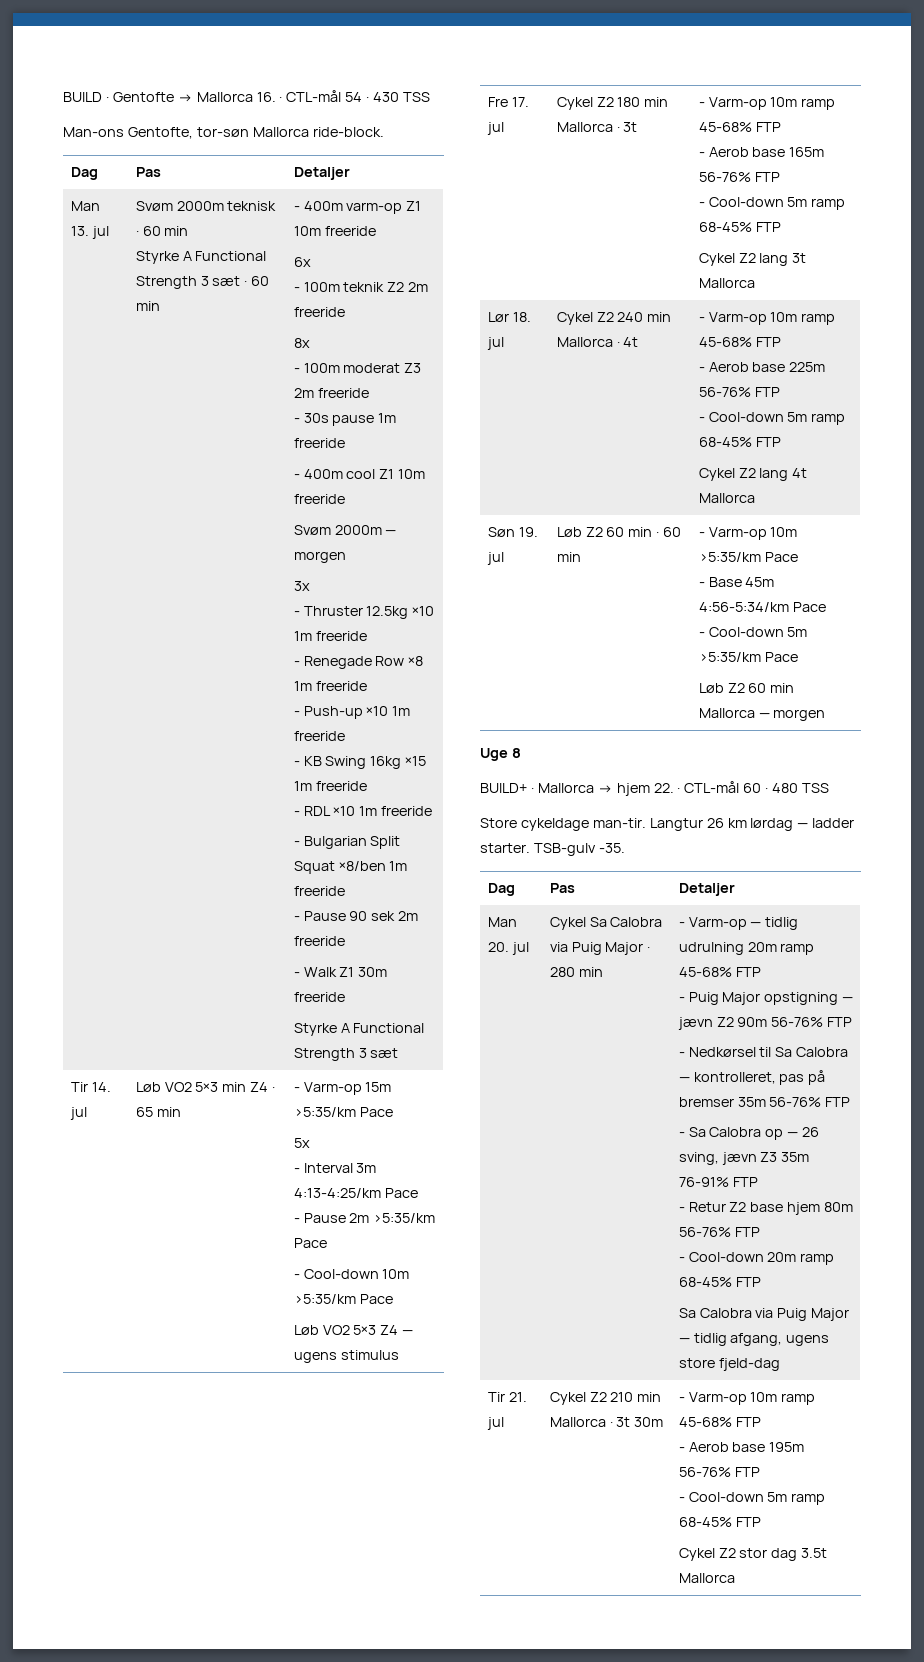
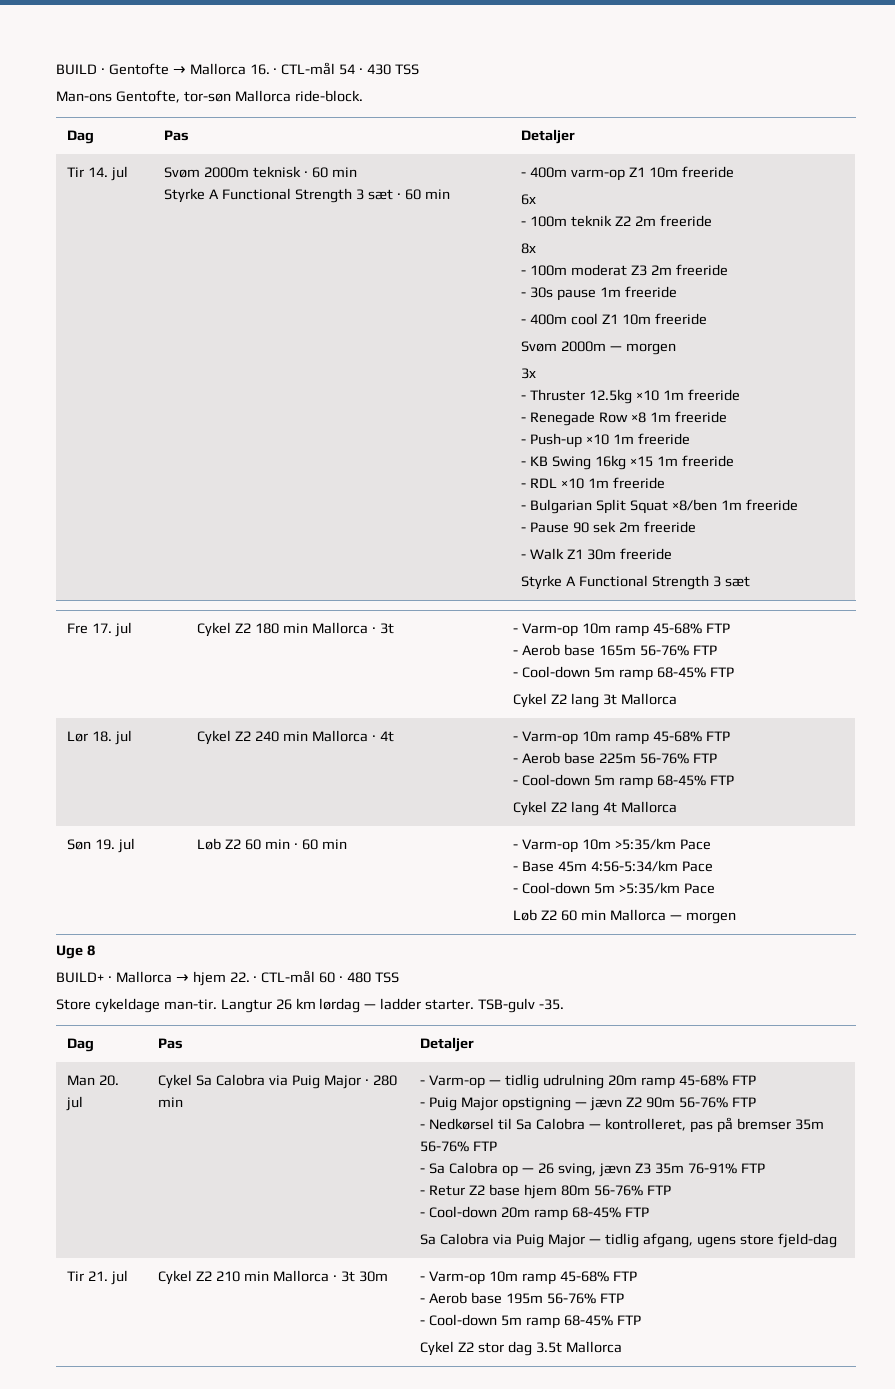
- Man 13. jul
+ Tir 14. jul
- Tir 14. jul | Løb VO2 5×3 min Z4 · 65 min | - Varm-op 15m >5:35/km Pace
- 5x
- - Interval 3m 4:13-4:25/km Pace
- - Pause 2m >5:35/km Pace
- - Cool-down 10m >5:35/km Pace
- Løb VO2 5×3 Z4 — ugens stimulus

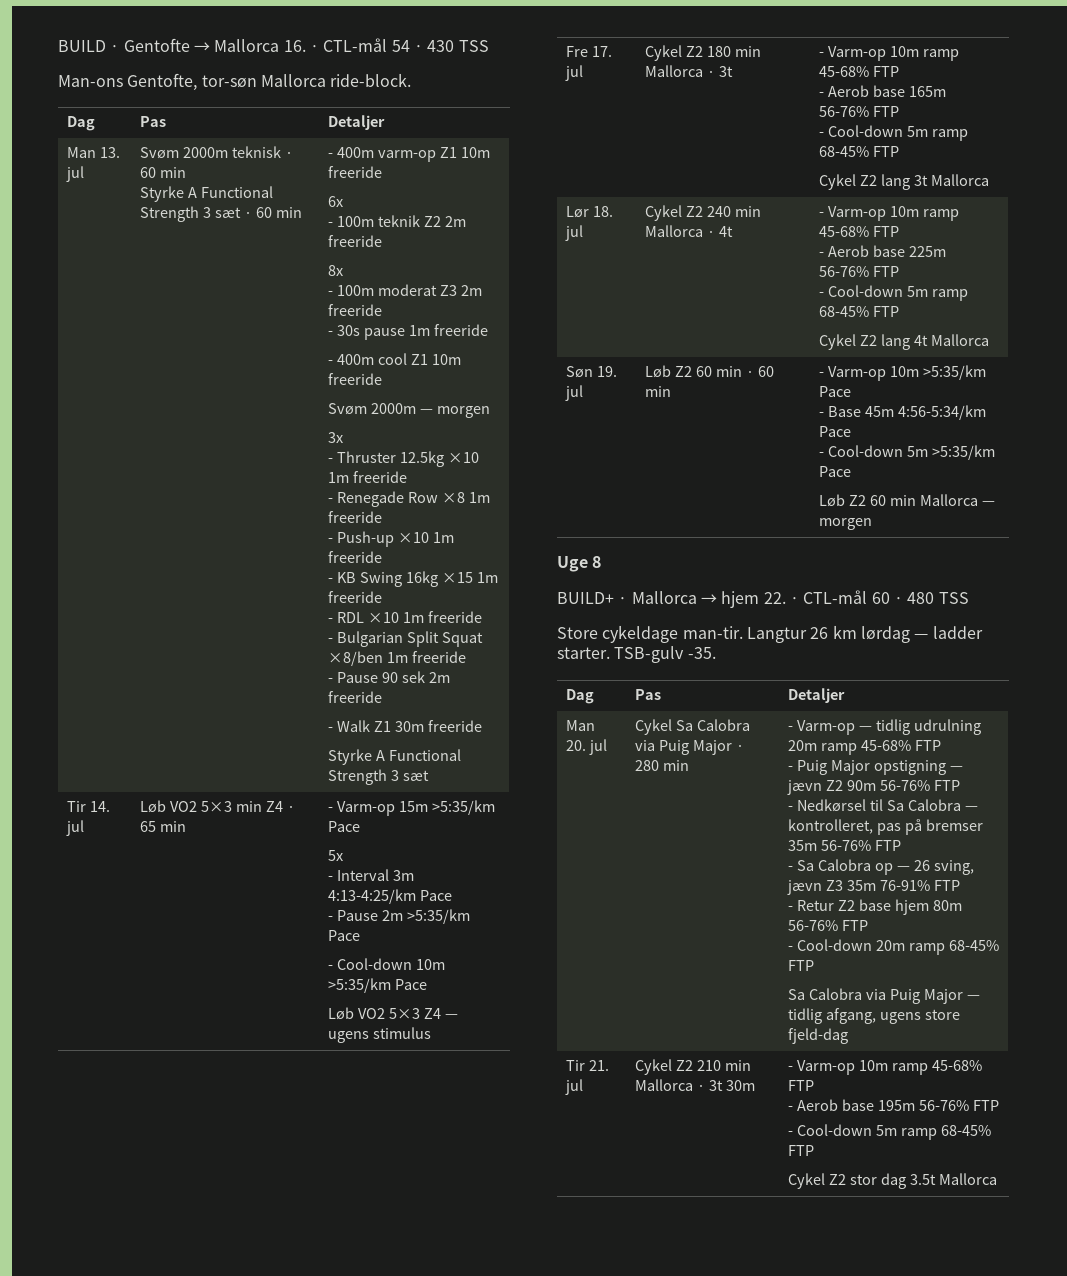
- Tir 14. jul
+ Man 13. jul
+ Tir 14. jul | Løb VO2 5×3 min Z4 · 65 min | - Varm-op 15m >5:35/km Pace
+ 5x
+ - Interval 3m 4:13-4:25/km Pace
+ - Pause 2m >5:35/km Pace
+ - Cool-down 10m >5:35/km Pace
+ Løb VO2 5×3 Z4 — ugens stimulus

